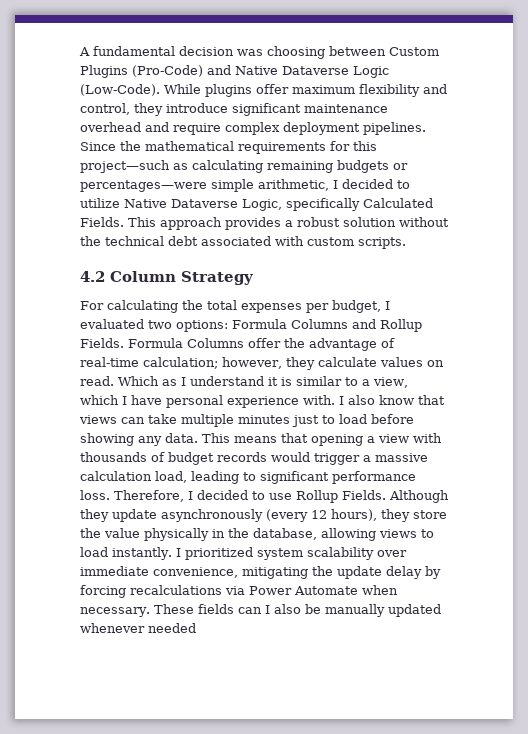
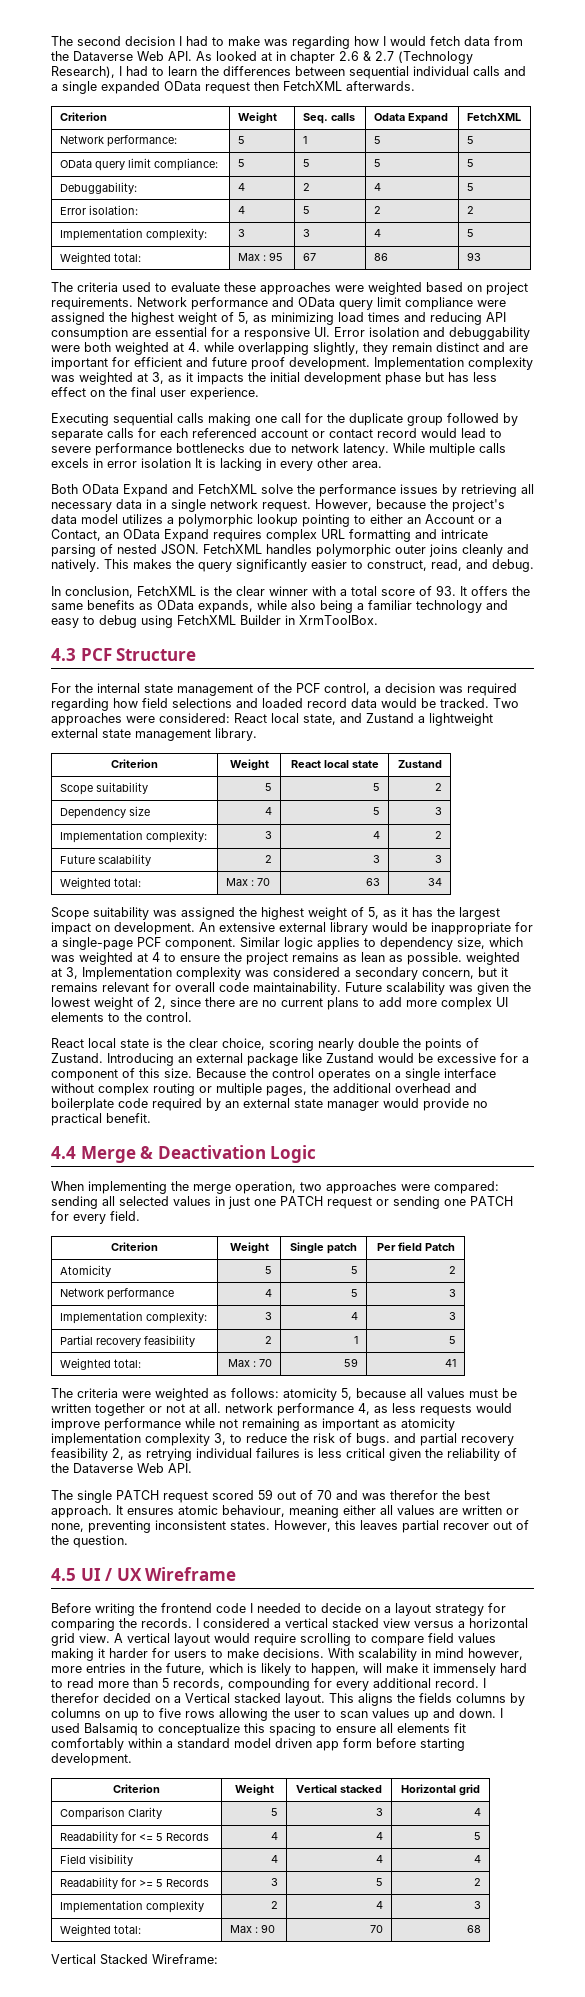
- A fundamental decision was choosing between Custom Plugins (Pro-Code) and Native Dataverse Logic (Low-Code). While plugins offer maximum flexibility and control, they introduce significant maintenance overhead and require complex deployment pipelines. Since the mathematical requirements for this project—such as calculating remaining budgets or percentages—were simple arithmetic, I decided to utilize Native Dataverse Logic, specifically Calculated Fields. This approach provides a robust solution without the technical debt associated with custom scripts.
- 4.2 Column Strategy
- For calculating the total expenses per budget, I evaluated two options: Formula Columns and Rollup Fields. Formula Columns offer the advantage of real-time calculation; however, they calculate values on read. Which as I understand it is similar to a view, which I have personal experience with. I also know that views can take multiple minutes just to load before showing any data. This means that opening a view with thousands of budget records would trigger a massive calculation load, leading to significant performance loss. Therefore, I decided to use Rollup Fields. Although they update asynchronously (every 12 hours), they store the value physically in the database, allowing views to load instantly. I prioritized system scalability over immediate convenience, mitigating the update delay by forcing recalculations via Power Automate when necessary. These fields can I also be manually updated whenever needed
+ The second decision I had to make was regarding how I would fetch data from the Dataverse Web API. As looked at in chapter 2.6 & 2.7 (Technology Research), I had to learn the differences between sequential individual calls and a single expanded OData request then FetchXML afterwards.
+ Criterion | Weight | Seq. calls | Odata Expand | FetchXML
+ Network performance: | 5 | 1 | 5 | 5
+ OData query limit compliance: | 5 | 5 | 5 | 5
+ Debuggability: | 4 | 2 | 4 | 5
+ Error isolation: | 4 | 5 | 2 | 2
+ Implementation complexity: | 3 | 3 | 4 | 5
+ Weighted total: | Max : 95 | 67 | 86 | 93
+ The criteria used to evaluate these approaches were weighted based on project requirements. Network performance and OData query limit compliance were assigned the highest weight of 5, as minimizing load times and reducing API consumption are essential for a responsive UI. Error isolation and debuggability were both weighted at 4. while overlapping slightly, they remain distinct and are important for efficient and future proof development. Implementation complexity was weighted at 3, as it impacts the initial development phase but has less effect on the final user experience.
+ Executing sequential calls making one call for the duplicate group followed by separate calls for each referenced account or contact record would lead to severe performance bottlenecks due to network latency. While multiple calls excels in error isolation It is lacking in every other area.
+ Both OData Expand and FetchXML solve the performance issues by retrieving all necessary data in a single network request. However, because the project's data model utilizes a polymorphic lookup pointing to either an Account or a Contact, an OData Expand requires complex URL formatting and intricate parsing of nested JSON. FetchXML handles polymorphic outer joins cleanly and natively. This makes the query significantly easier to construct, read, and debug.
+ In conclusion, FetchXML is the clear winner with a total score of 93. It offers the same benefits as OData expands, while also being a familiar technology and easy to debug using FetchXML Builder in XrmToolBox.
+ 4.3 PCF Structure
+ For the internal state management of the PCF control, a decision was required regarding how field selections and loaded record data would be tracked. Two approaches were considered: React local state, and Zustand a lightweight external state management library.
+ Criterion | Weight | React local state | Zustand
+ Scope suitability | 5 | 5 | 2
+ Dependency size | 4 | 5 | 3
+ Implementation complexity: | 3 | 4 | 2
+ Future scalability | 2 | 3 | 3
+ Weighted total: | Max : 70 | 63 | 34
+ Scope suitability was assigned the highest weight of 5, as it has the largest impact on development. An extensive external library would be inappropriate for a single-page PCF component. Similar logic applies to dependency size, which was weighted at 4 to ensure the project remains as lean as possible. weighted at 3, Implementation complexity was considered a secondary concern, but it remains relevant for overall code maintainability. Future scalability was given the lowest weight of 2, since there are no current plans to add more complex UI elements to the control.
+ React local state is the clear choice, scoring nearly double the points of Zustand. Introducing an external package like Zustand would be excessive for a component of this size. Because the control operates on a single interface without complex routing or multiple pages, the additional overhead and boilerplate code required by an external state manager would provide no practical benefit.
+ 4.4 Merge & Deactivation Logic
+ When implementing the merge operation, two approaches were compared: sending all selected values in just one PATCH request or sending one PATCH for every field.
+ Criterion | Weight | Single patch | Per field Patch
+ Atomicity | 5 | 5 | 2
+ Network performance | 4 | 5 | 3
+ Implementation complexity: | 3 | 4 | 3
+ Partial recovery feasibility | 2 | 1 | 5
+ Weighted total: | Max : 70 | 59 | 41
+ The criteria were weighted as follows: atomicity 5, because all values must be written together or not at all. network performance 4, as less requests would improve performance while not remaining as important as atomicity implementation complexity 3, to reduce the risk of bugs. and partial recovery feasibility 2, as retrying individual failures is less critical given the reliability of the Dataverse Web API.
+ The single PATCH request scored 59 out of 70 and was therefor the best approach. It ensures atomic behaviour, meaning either all values are written or none, preventing inconsistent states. However, this leaves partial recover out of the question.
+ 4.5 UI / UX Wireframe
+ Before writing the frontend code I needed to decide on a layout strategy for comparing the records. I considered a vertical stacked view versus a horizontal grid view. A vertical layout would require scrolling to compare field values making it harder for users to make decisions. With scalability in mind however, more entries in the future, which is likely to happen, will make it immensely hard to read more than 5 records, compounding for every additional record. I therefor decided on a Vertical stacked layout. This aligns the fields columns by columns on up to five rows allowing the user to scan values up and down. I used Balsamiq to conceptualize this spacing to ensure all elements fit comfortably within a standard model driven app form before starting development.
+ Criterion | Weight | Vertical stacked | Horizontal grid
+ Comparison Clarity | 5 | 3 | 4
+ Readability for <= 5 Records | 4 | 4 | 5
+ Field visibility | 4 | 4 | 4
+ Readability for >= 5 Records | 3 | 5 | 2
+ Implementation complexity | 2 | 4 | 3
+ Weighted total: | Max : 90 | 70 | 68
+ Vertical Stacked Wireframe:

